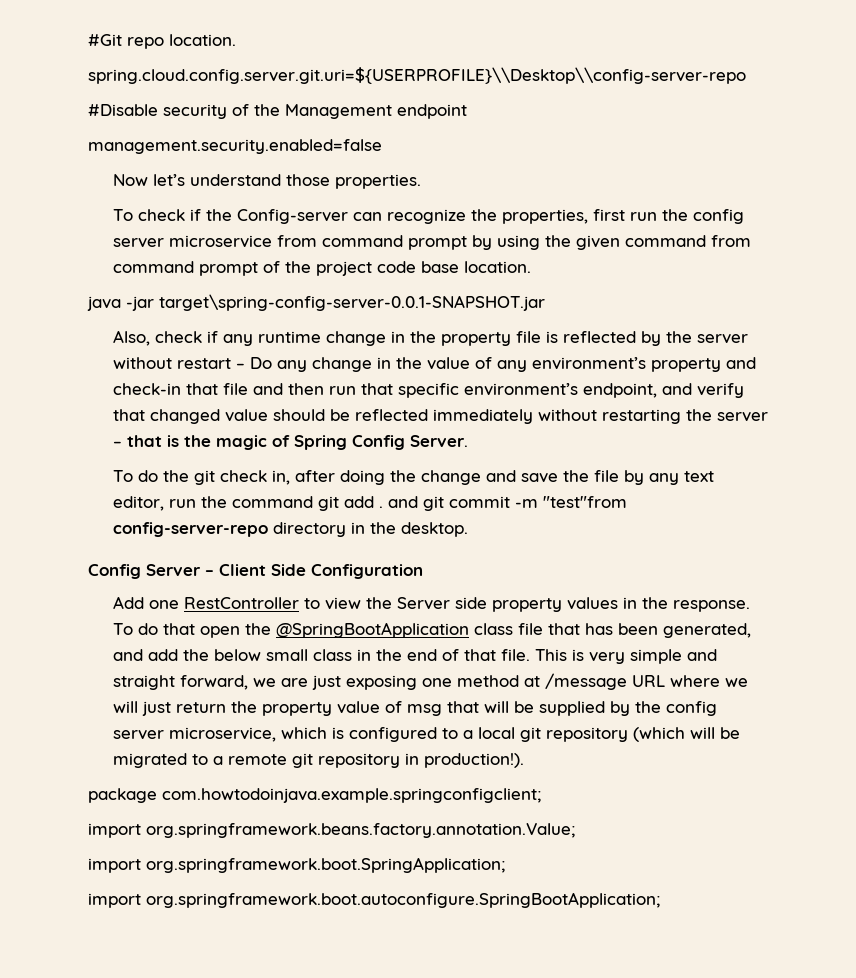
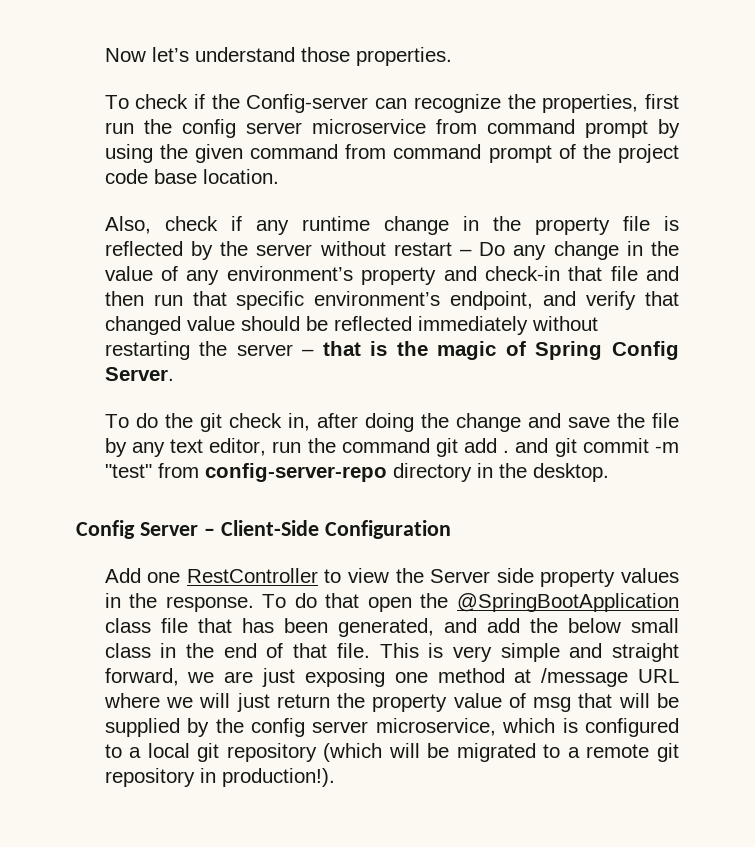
- #Git repo location.
- spring.cloud.config.server.git.uri=${USERPROFILE}\\Desktop\\config-server-repo
- #Disable security of the Management endpoint
- management.security.enabled=false
- java -jar target\spring-config-server-0.0.1-SNAPSHOT.jar
- To do the git check in, after doing the change and save the file by any text editor, run the command git add . and git commit -m "test"from config-server-repo directory in the desktop.
+ To do the git check in, after doing the change and save the file by any text editor, run the command git add . and git commit -m "test" from config-server-repo directory in the desktop.
- Config Server – Client Side Configuration
+ Config Server – Client-Side Configuration
- package com.howtodoinjava.example.springconfigclient;
- import org.springframework.beans.factory.annotation.Value;
- import org.springframework.boot.SpringApplication;
- import org.springframework.boot.autoconfigure.SpringBootApplication;

